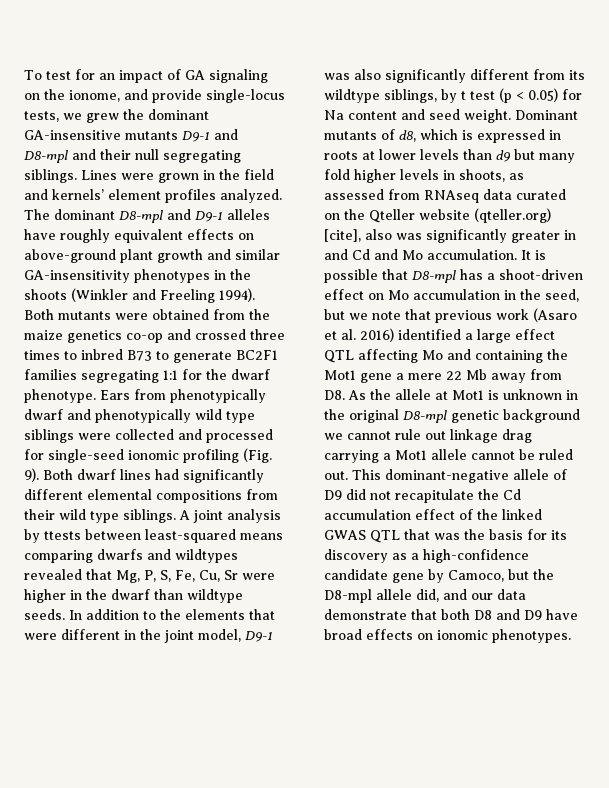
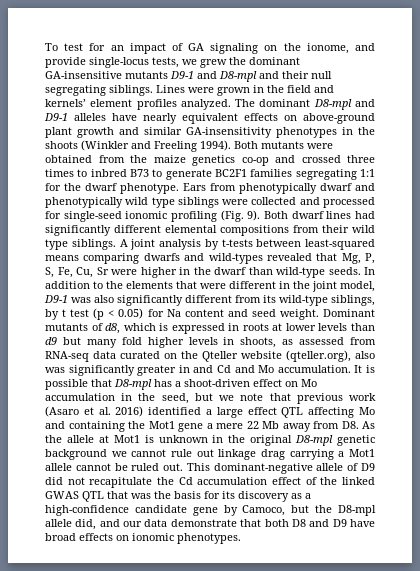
- The dominant D8-mpl and D9-1 alleles have roughly equivalent effects on above-ground plant growth and similar GA-insensitivity phenotypes in the shoots (Winkler and Freeling 1994).
+ The dominant D8-mpl and D9-1 alleles have nearly equivalent effects on above-ground plant growth and similar GA-insensitivity phenotypes in the shoots (Winkler and Freeling 1994).
- A joint analysis by ttests between least-squared means comparing dwarfs and wildtypes revealed that Mg, P, S, Fe, Cu, Sr were higher in the dwarf than wildtype seeds.
+ A joint analysis by t-tests between least-squared means comparing dwarfs and wild-types revealed that Mg, P, S, Fe, Cu, Sr were higher in the dwarf than wild-type seeds.
- In addition to the elements that were different in the joint model, D9-1 was also significantly different from its wildtype siblings, by t test (p < 0.05) for Na content and seed weight.
+ In addition to the elements that were different in the joint model, D9-1 was also significantly different from its wild-type siblings, by t test (p < 0.05) for Na content and seed weight.
- Dominant mutants of d8, which is expressed in roots at lower levels than d9 but many fold higher levels in shoots, as assessed from RNAseq data curated on the Qteller website (qteller.org) [cite], also was significantly greater in and Cd and Mo accumulation.
+ Dominant mutants of d8, which is expressed in roots at lower levels than d9 but many fold higher levels in shoots, as assessed from RNA-seq data curated on the Qteller website (qteller.org), also was significantly greater in and Cd and Mo accumulation.

